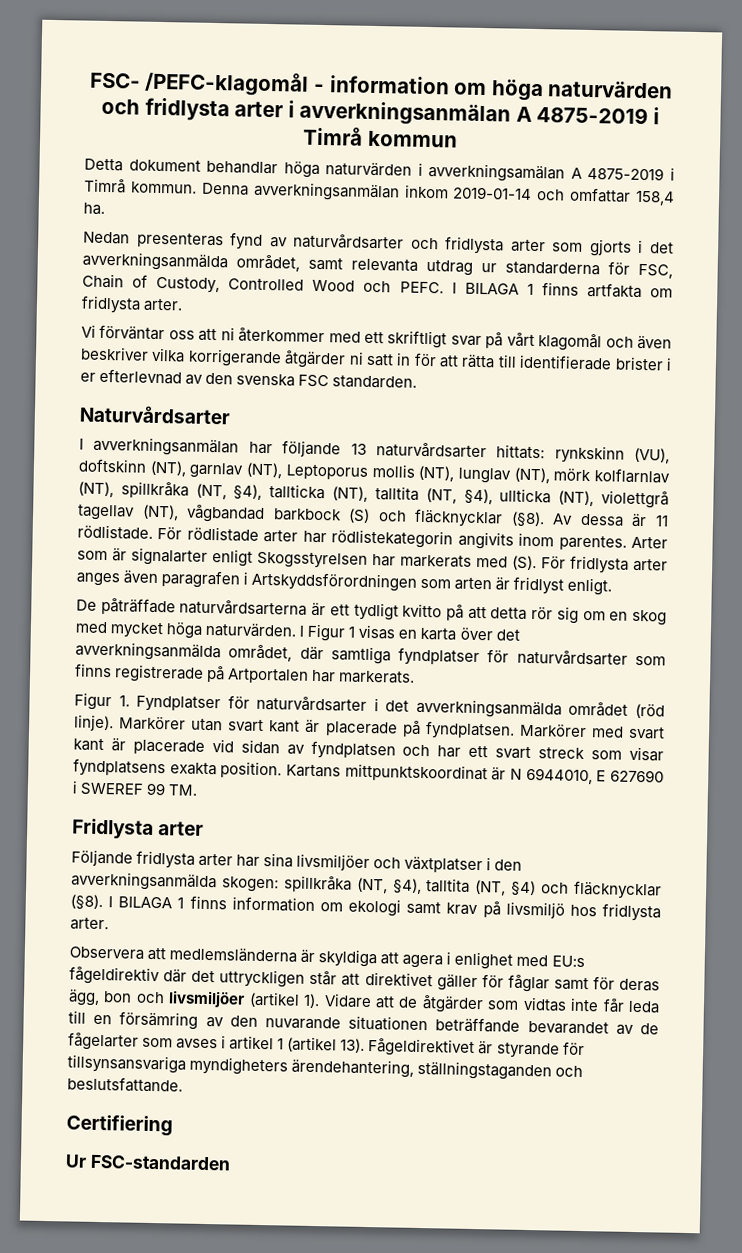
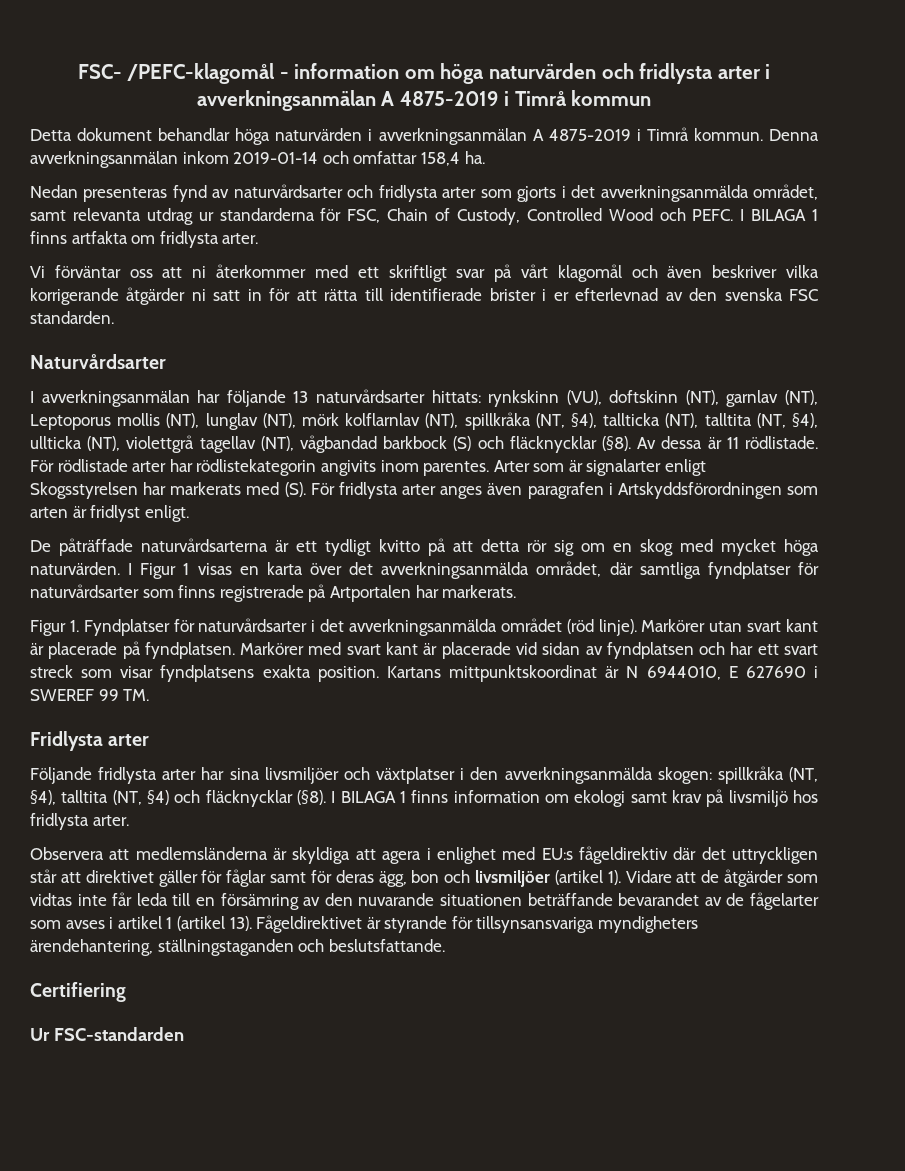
- Detta dokument behandlar höga naturvärden i avverkningsamälan A 4875-2019 i Timrå kommun.
+ Detta dokument behandlar höga naturvärden i avverkningsanmälan A 4875-2019 i Timrå kommun.

